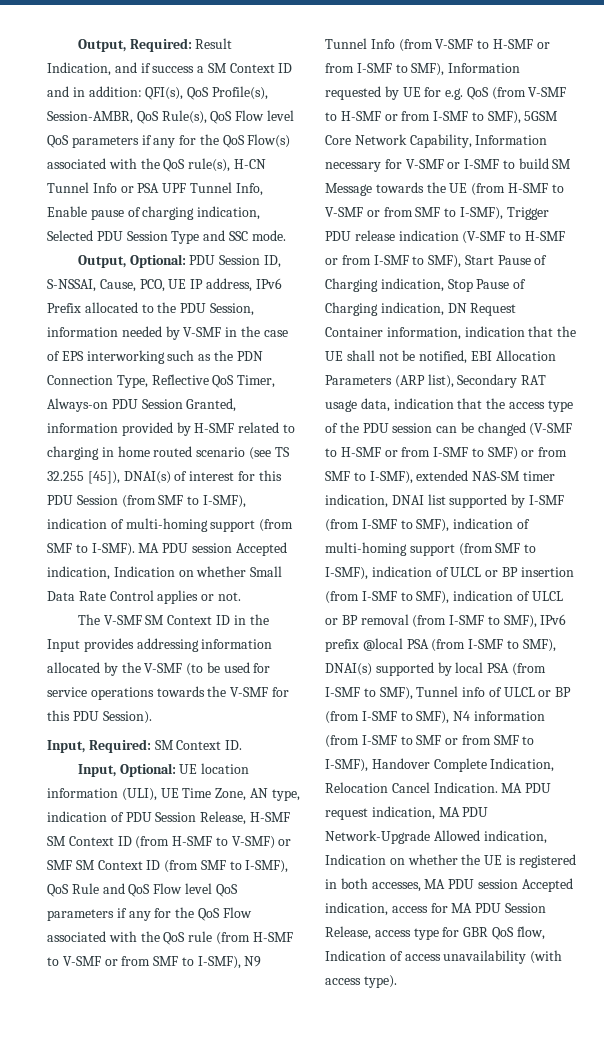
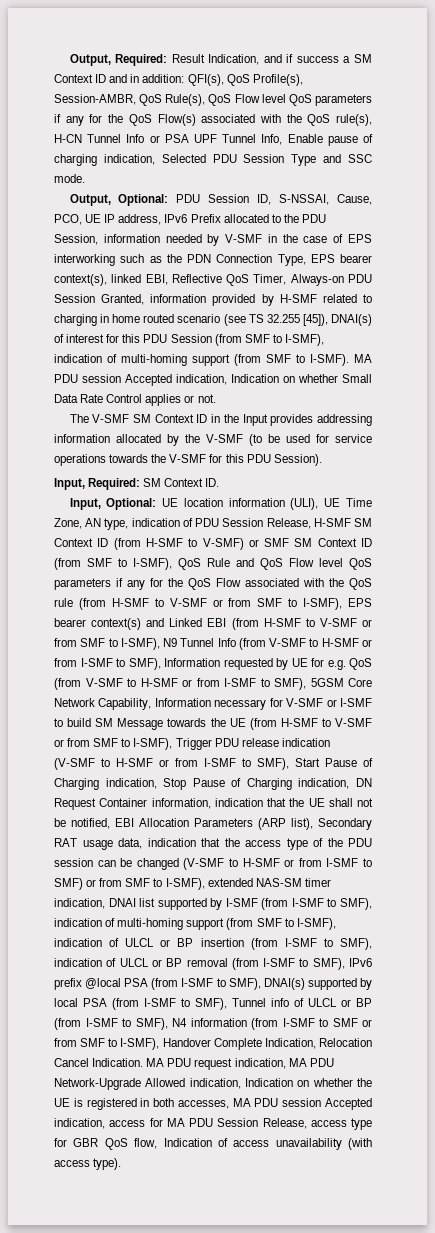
- PDU Session ID, S-NSSAI, Cause, PCO, UE IP address, IPv6 Prefix allocated to the PDU Session, information needed by V-SMF in the case of EPS interworking such as the PDN Connection Type, Reflective QoS Timer, Always-on PDU Session Granted, information provided by H-SMF related to charging in home routed scenario (see TS 32.255 [45]), DNAI(s) of interest for this PDU Session (from SMF to I-SMF), indication of multi-homing support (from SMF to I-SMF).
+ PDU Session ID, S-NSSAI, Cause, PCO, UE IP address, IPv6 Prefix allocated to the PDU Session, information needed by V-SMF in the case of EPS interworking such as the PDN Connection Type, EPS bearer context(s), linked EBI, Reflective QoS Timer, Always-on PDU Session Granted, information provided by H-SMF related to charging in home routed scenario (see TS 32.255 [45]), DNAI(s) of interest for this PDU Session (from SMF to I-SMF), indication of multi-homing support (from SMF to I-SMF).
- UE location information (ULI), UE Time Zone, AN type, indication of PDU Session Release, H-SMF SM Context ID (from H-SMF to V-SMF) or SMF SM Context ID (from SMF to I-SMF), QoS Rule and QoS Flow level QoS parameters if any for the QoS Flow associated with the QoS rule (from H-SMF to V-SMF or from SMF to I-SMF), N9 Tunnel Info (from V-SMF to H-SMF or from I-SMF to SMF), Information requested by UE for e.g. QoS (from V-SMF to H-SMF or from I-SMF to SMF), 5GSM Core Network Capability, Information necessary for V-SMF or I-SMF to build SM Message towards the UE (from H-SMF to V-SMF or from SMF to I-SMF), Trigger PDU release indication (V-SMF to H-SMF or from I-SMF to SMF), Start Pause of Charging indication, Stop Pause of Charging indication, DN Request Container information, indication that the UE shall not be notified, EBI Allocation Parameters (ARP list), Secondary RAT usage data, indication that the access type of the PDU session can be changed (V-SMF to H-SMF or from I-SMF to SMF) or from SMF to I-SMF), extended NAS-SM timer indication, DNAI list supported by I-SMF (from I-SMF to SMF), indication of multi-homing support (from SMF to I-SMF), indication of ULCL or BP insertion (from I-SMF to SMF), indication of ULCL or BP removal (from I-SMF to SMF), IPv6 prefix @local PSA (from I-SMF to SMF), DNAI(s) supported by local PSA (from I-SMF to SMF), Tunnel info of ULCL or BP (from I-SMF to SMF), N4 information (from I-SMF to SMF or from SMF to I-SMF), Handover Complete Indication, Relocation Cancel Indication.
+ UE location information (ULI), UE Time Zone, AN type, indication of PDU Session Release, H-SMF SM Context ID (from H-SMF to V-SMF) or SMF SM Context ID (from SMF to I-SMF), QoS Rule and QoS Flow level QoS parameters if any for the QoS Flow associated with the QoS rule (from H-SMF to V-SMF or from SMF to I-SMF), EPS bearer context(s) and Linked EBI (from H-SMF to V-SMF or from SMF to I-SMF), N9 Tunnel Info (from V-SMF to H-SMF or from I-SMF to SMF), Information requested by UE for e.g. QoS (from V-SMF to H-SMF or from I-SMF to SMF), 5GSM Core Network Capability, Information necessary for V-SMF or I-SMF to build SM Message towards the UE (from H-SMF to V-SMF or from SMF to I-SMF), Trigger PDU release indication (V-SMF to H-SMF or from I-SMF to SMF), Start Pause of Charging indication, Stop Pause of Charging indication, DN Request Container information, indication that the UE shall not be notified, EBI Allocation Parameters (ARP list), Secondary RAT usage data, indication that the access type of the PDU session can be changed (V-SMF to H-SMF or from I-SMF to SMF) or from SMF to I-SMF), extended NAS-SM timer indication, DNAI list supported by I-SMF (from I-SMF to SMF), indication of multi-homing support (from SMF to I-SMF), indication of ULCL or BP insertion (from I-SMF to SMF), indication of ULCL or BP removal (from I-SMF to SMF), IPv6 prefix @local PSA (from I-SMF to SMF), DNAI(s) supported by local PSA (from I-SMF to SMF), Tunnel info of ULCL or BP (from I-SMF to SMF), N4 information (from I-SMF to SMF or from SMF to I-SMF), Handover Complete Indication, Relocation Cancel Indication.

